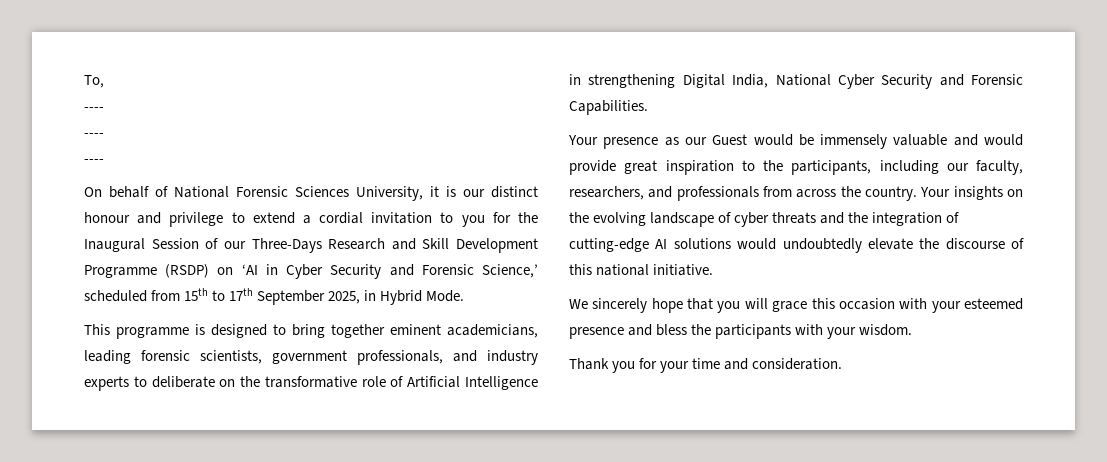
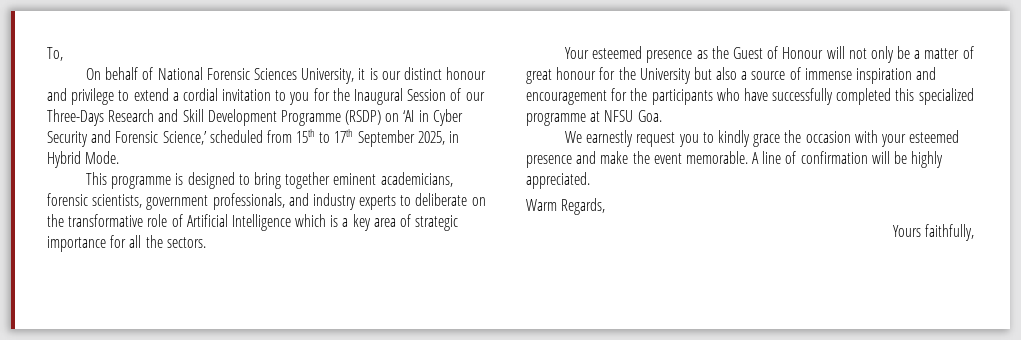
  To,
- ----
- ----
- ----
- This programme is designed to bring together eminent academicians, leading forensic scientists, government professionals, and industry experts to deliberate on the transformative role of Artificial Intelligence in strengthening Digital India, National Cyber Security and Forensic Capabilities.
- Your presence as our Guest would be immensely valuable and would provide great inspiration to the participants, including our faculty, researchers, and professionals from across the country. Your insights on the evolving landscape of cyber threats and the integration of cutting-edge AI solutions would undoubtedly elevate the discourse of this national initiative.
- We sincerely hope that you will grace this occasion with your esteemed presence and bless the participants with your wisdom.
- Thank you for your time and consideration.
+ This programme is designed to bring together eminent academicians, forensic scientists, government professionals, and industry experts to deliberate on the transformative role of Artificial Intelligence which is a key area of strategic importance for all the sectors.
+ Your esteemed presence as the Guest of Honour will not only be a matter of great honour for the University but also a source of immense inspiration and encouragement for the participants who have successfully completed this specialized programme at NFSU Goa.
+ We earnestly request you to kindly grace the occasion with your esteemed presence and make the event memorable. A line of confirmation will be highly appreciated.
+ Warm Regards,
+ Yours faithfully,

